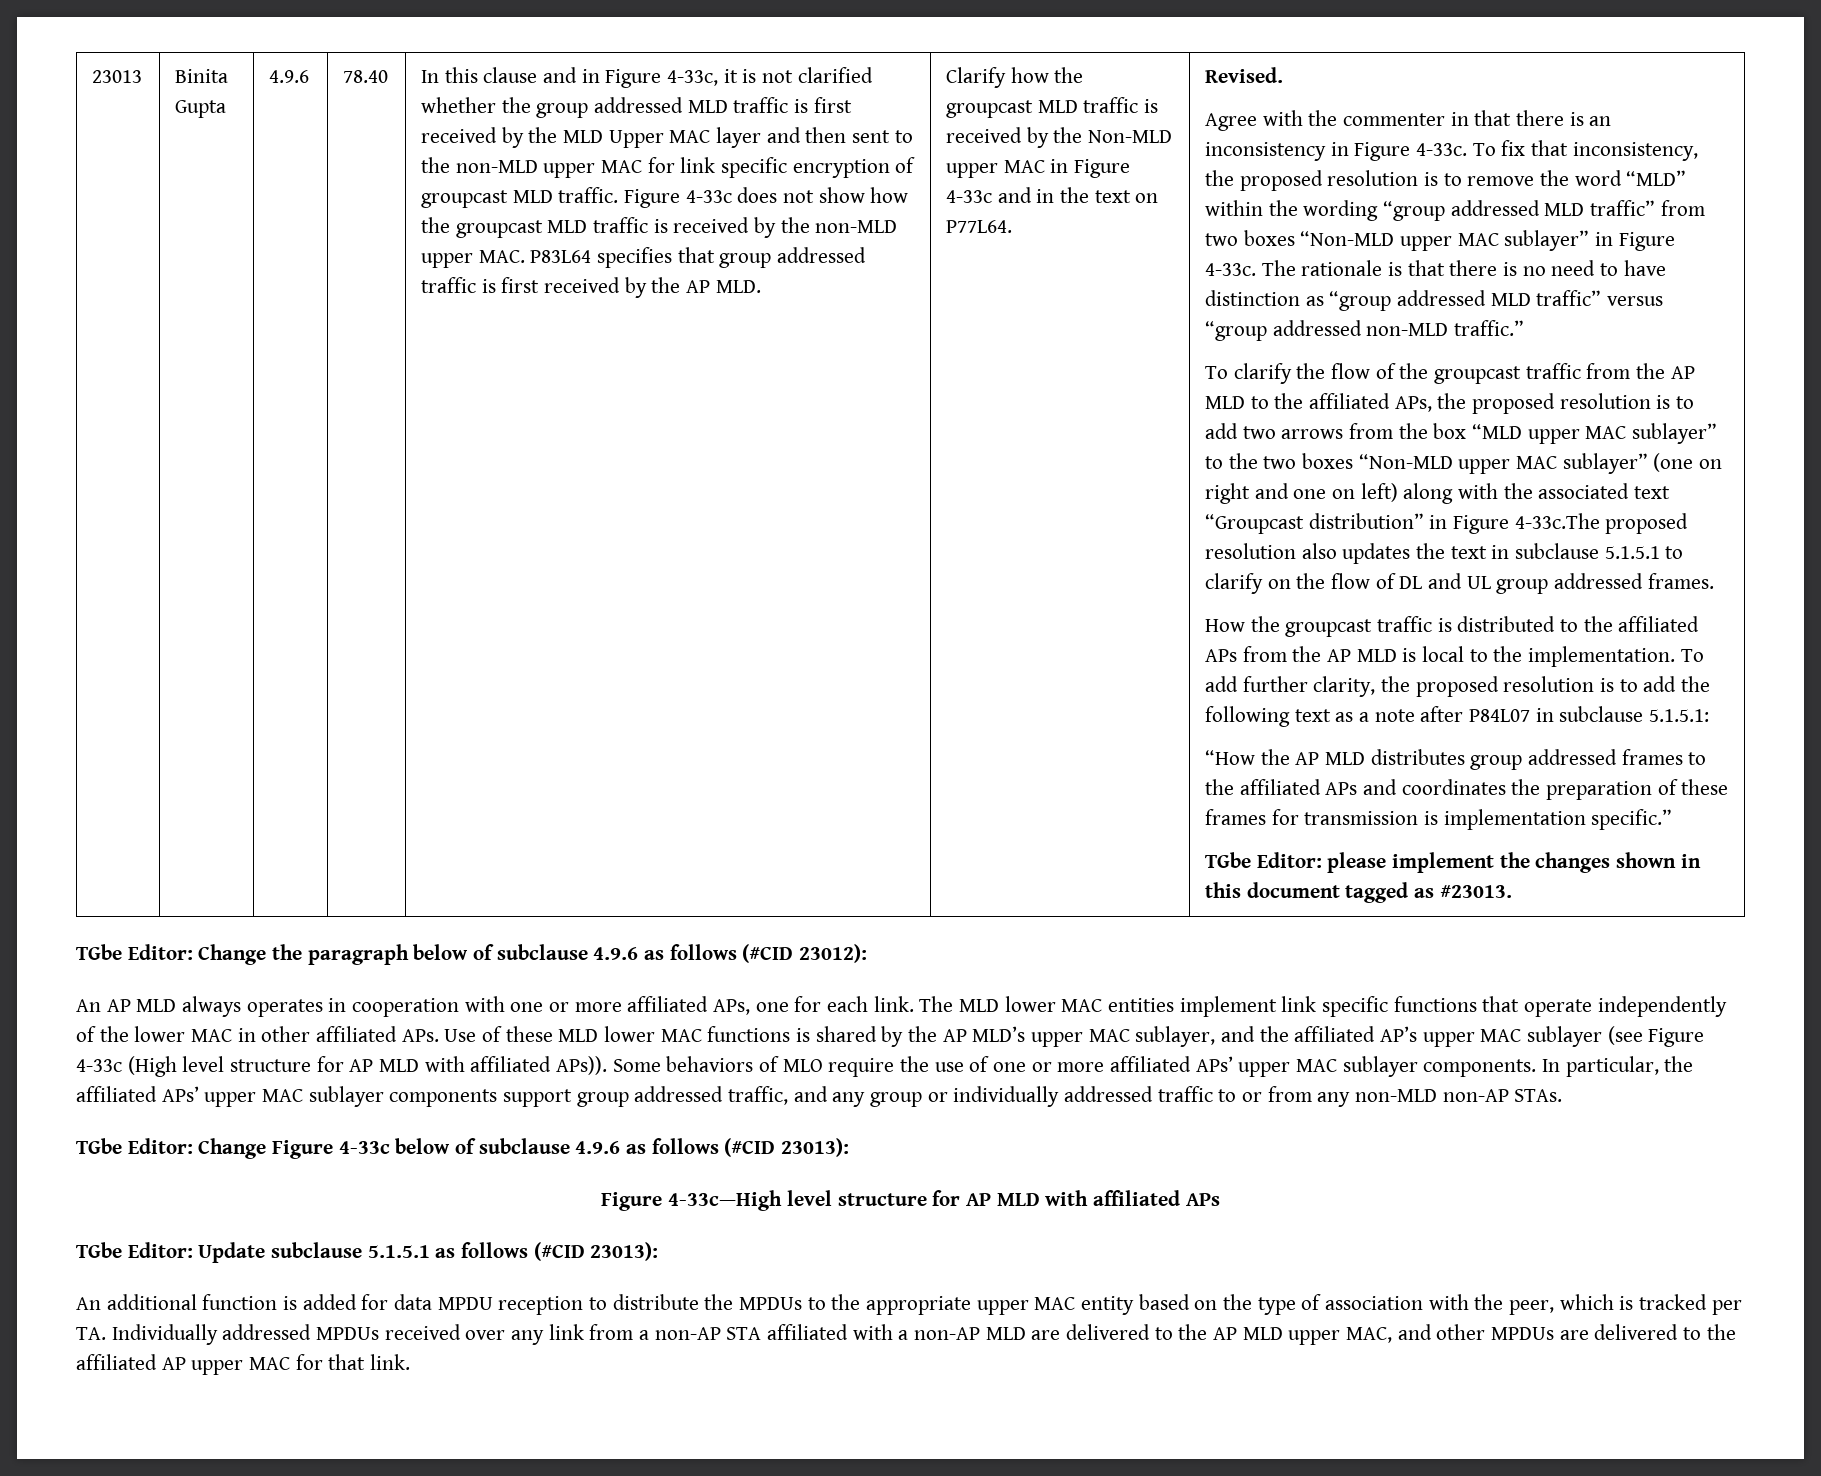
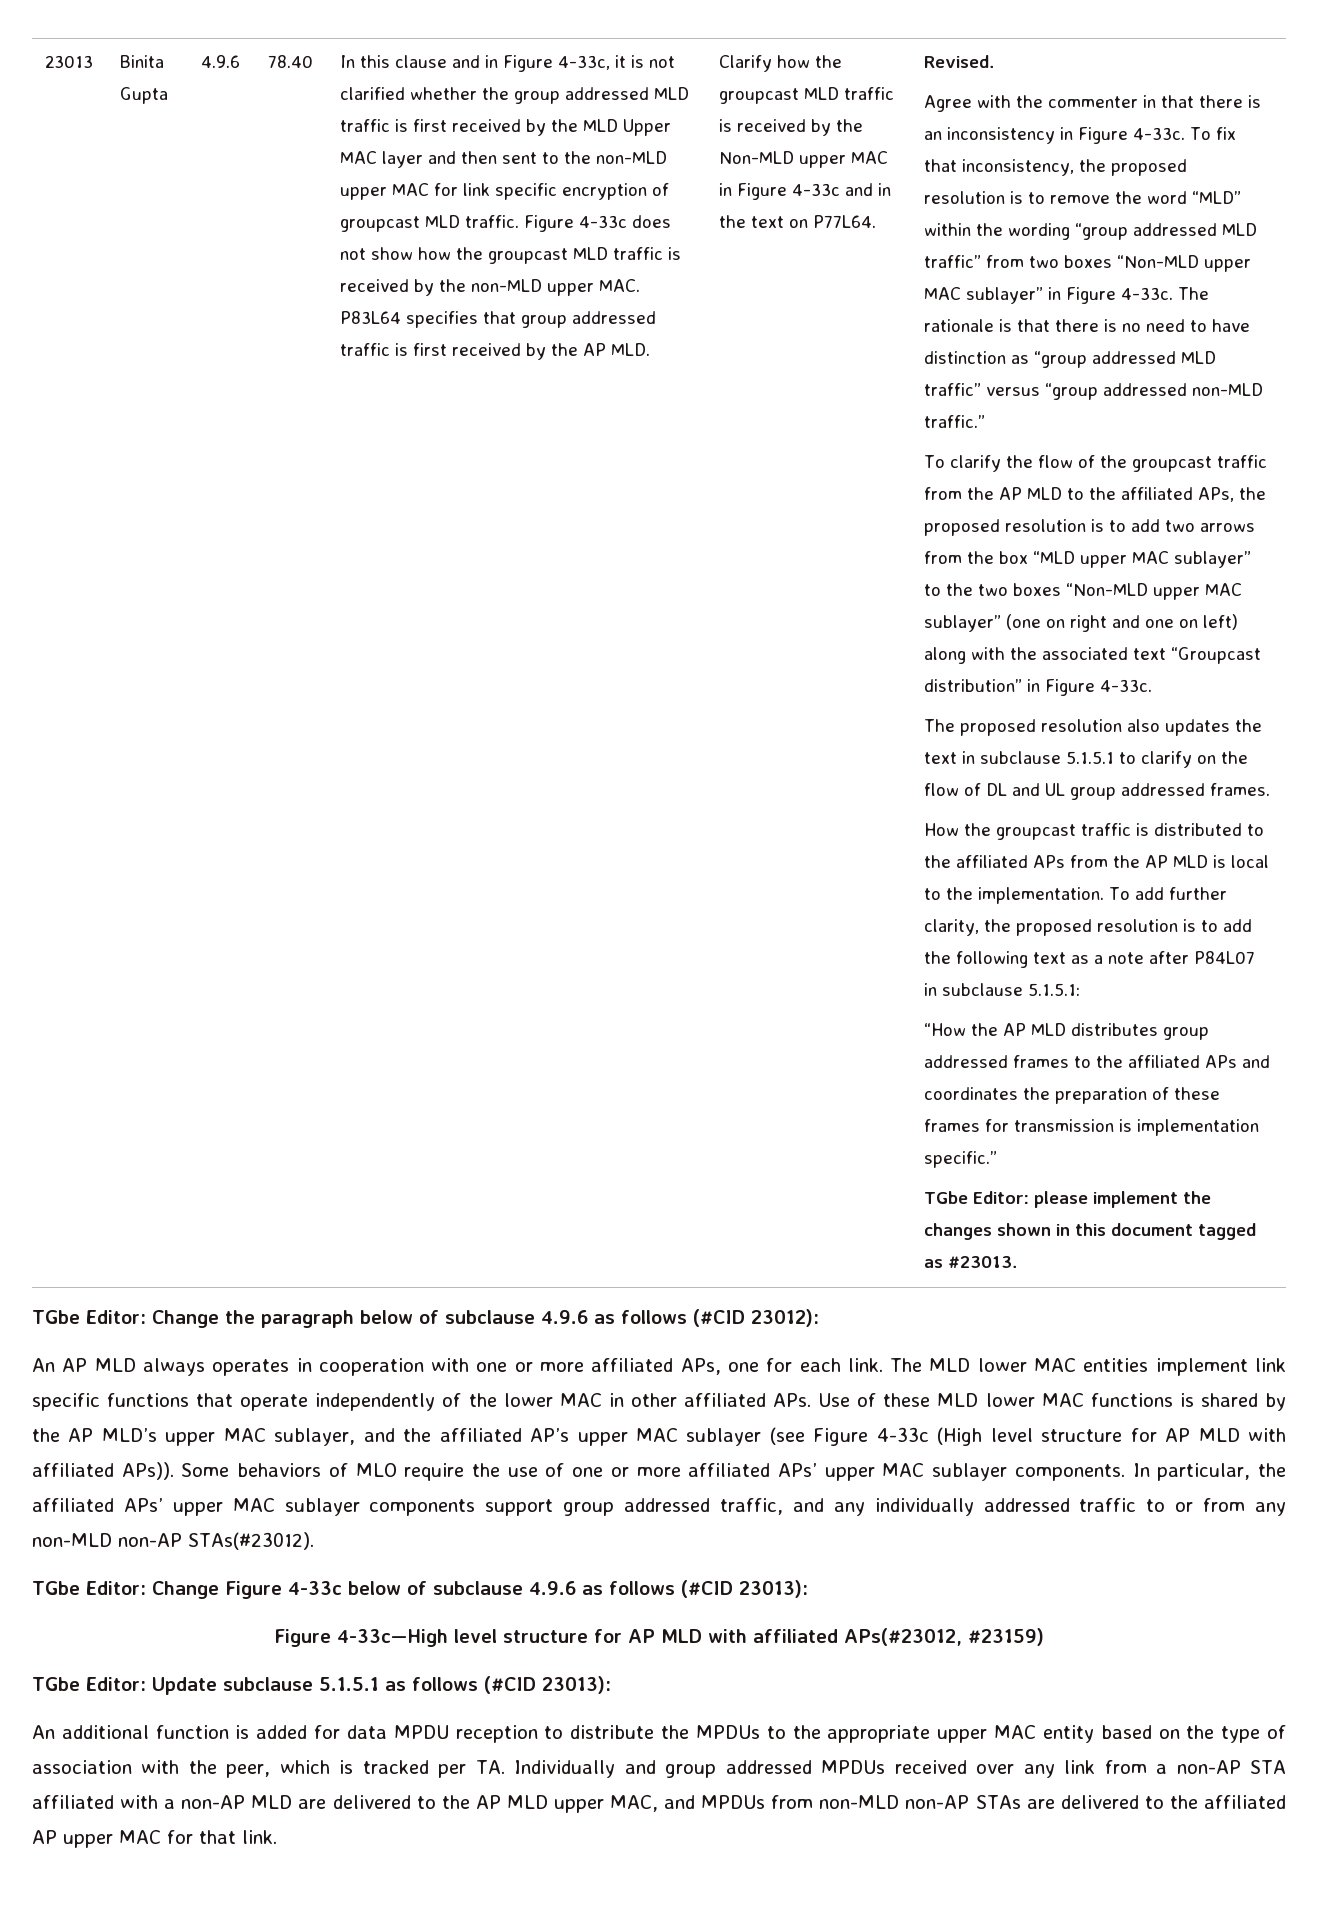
- To clarify the flow of the groupcast traffic from the AP MLD to the affiliated APs, the proposed resolution is to add two arrows from the box “MLD upper MAC sublayer” to the two boxes “Non-MLD upper MAC sublayer” (one on right and one on left) along with the associated text “Groupcast distribution” in Figure 4-33c.The proposed resolution also updates the text in subclause 5.1.5.1 to clarify on the flow of DL and UL group addressed frames.
+ To clarify the flow of the groupcast traffic from the AP MLD to the affiliated APs, the proposed resolution is to add two arrows from the box “MLD upper MAC sublayer” to the two boxes “Non-MLD upper MAC sublayer” (one on right and one on left) along with the associated text “Groupcast distribution” in Figure 4-33c.
+ The proposed resolution also updates the text in subclause 5.1.5.1 to clarify on the flow of DL and UL group addressed frames.
- In particular, the affiliated APs’ upper MAC sublayer components support group addressed traffic, and any group or individually addressed traffic to or from any non-MLD non-AP STAs.
+ In particular, the affiliated APs’ upper MAC sublayer components support group addressed traffic, and any individually addressed traffic to or from any non-MLD non-AP STAs(#23012).
- Figure 4-33c—High level structure for AP MLD with affiliated APs
+ Figure 4-33c—High level structure for AP MLD with affiliated APs(#23012, #23159)
- An additional function is added for data MPDU reception to distribute the MPDUs to the appropriate upper MAC entity based on the type of association with the peer, which is tracked per TA. Individually addressed MPDUs received over any link from a non-AP STA affiliated with a non-AP MLD are delivered to the AP MLD upper MAC, and other MPDUs are delivered to the affiliated AP upper MAC for that link.
+ An additional function is added for data MPDU reception to distribute the MPDUs to the appropriate upper MAC entity based on the type of association with the peer, which is tracked per TA. Individually and group addressed MPDUs received over any link from a non-AP STA affiliated with a non-AP MLD are delivered to the AP MLD upper MAC, and MPDUs from non-MLD non-AP STAs are delivered to the affiliated AP upper MAC for that link.

